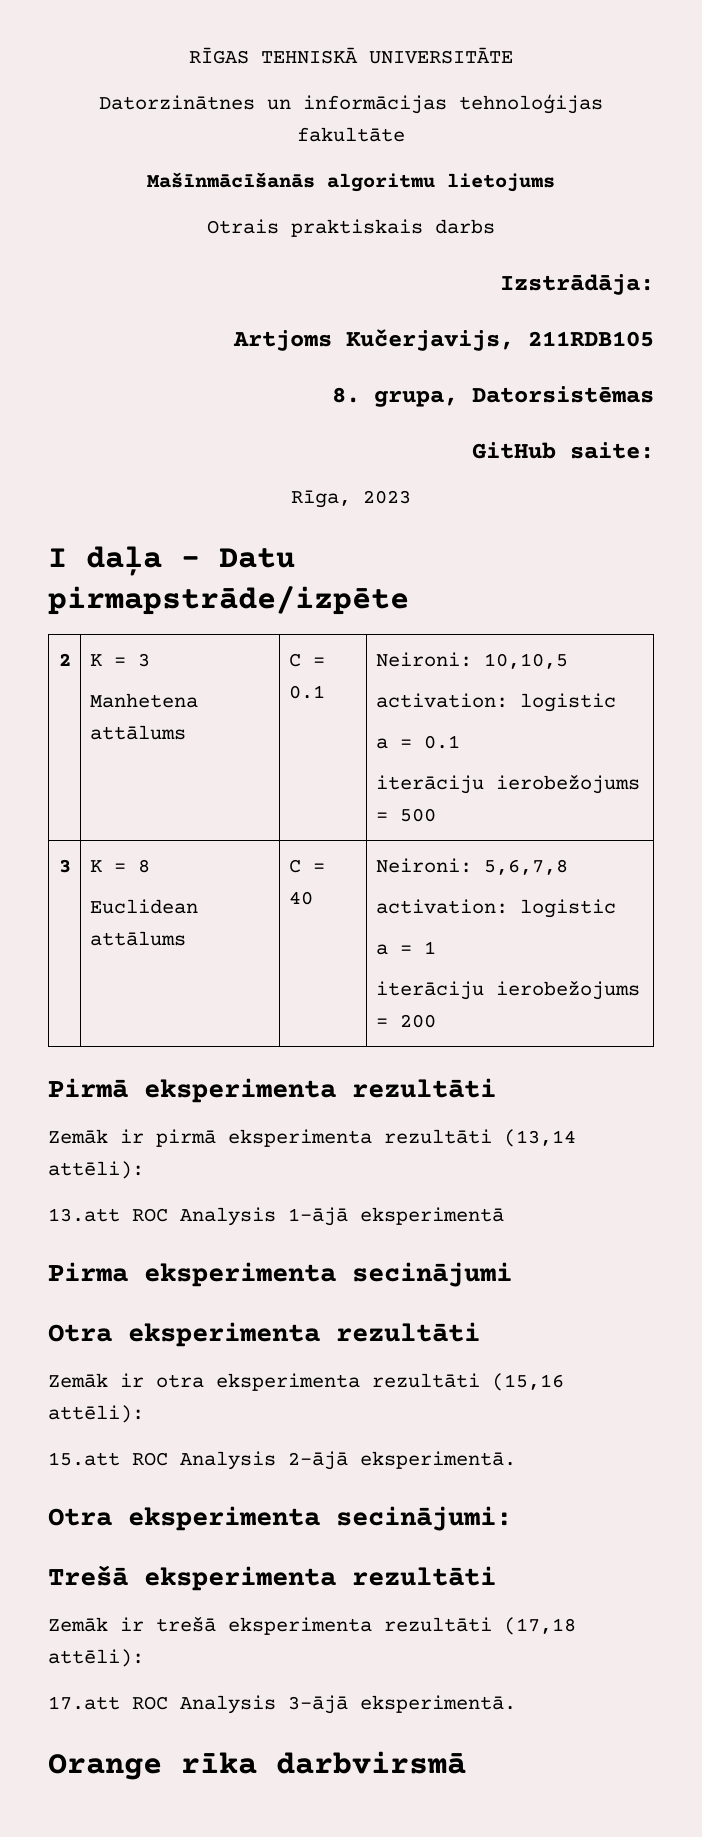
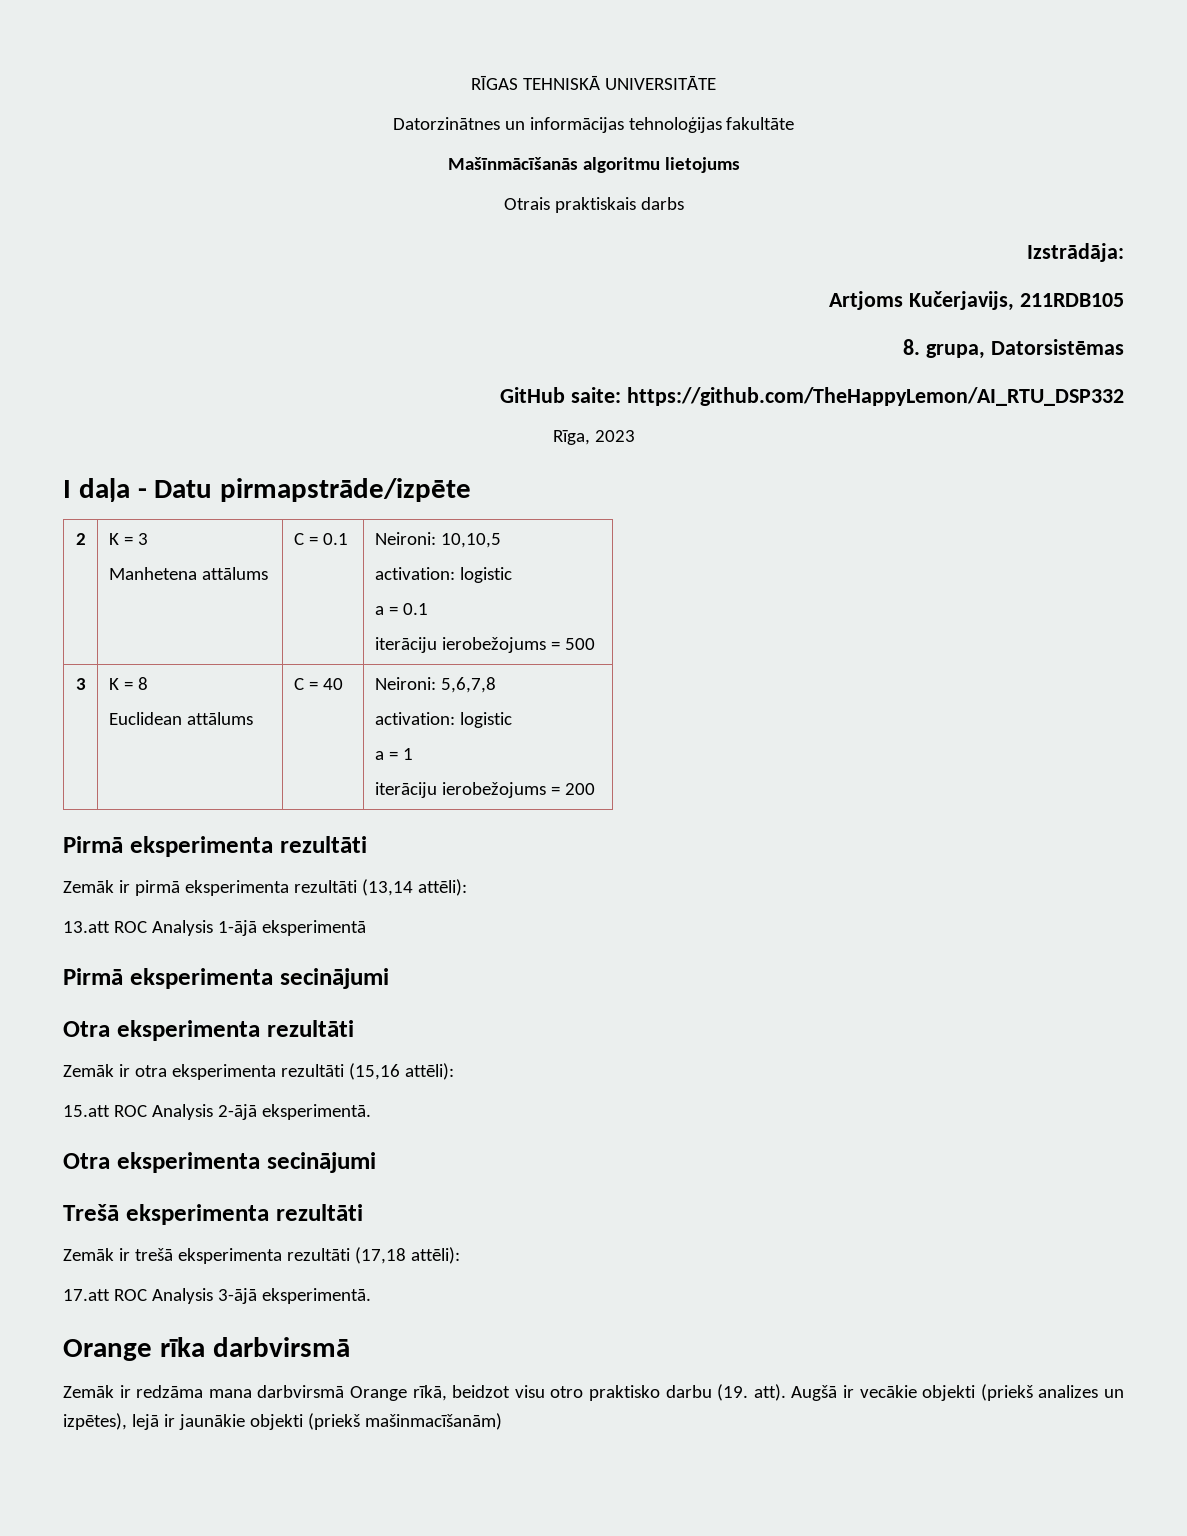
- GitHub saite:
+ GitHub saite: https://github.com/TheHappyLemon/AI_RTU_DSP332
- Pirma eksperimenta secinājumi
+ Pirmā eksperimenta secinājumi
- Otra eksperimenta secinājumi:
+ Otra eksperimenta secinājumi
+ Zemāk ir redzāma mana darbvirsmā Orange rīkā, beidzot visu otro praktisko darbu (19. att). Augšā ir vecākie objekti (priekš analizes un izpētes), lejā ir jaunākie objekti (priekš mašinmacīšanām)

